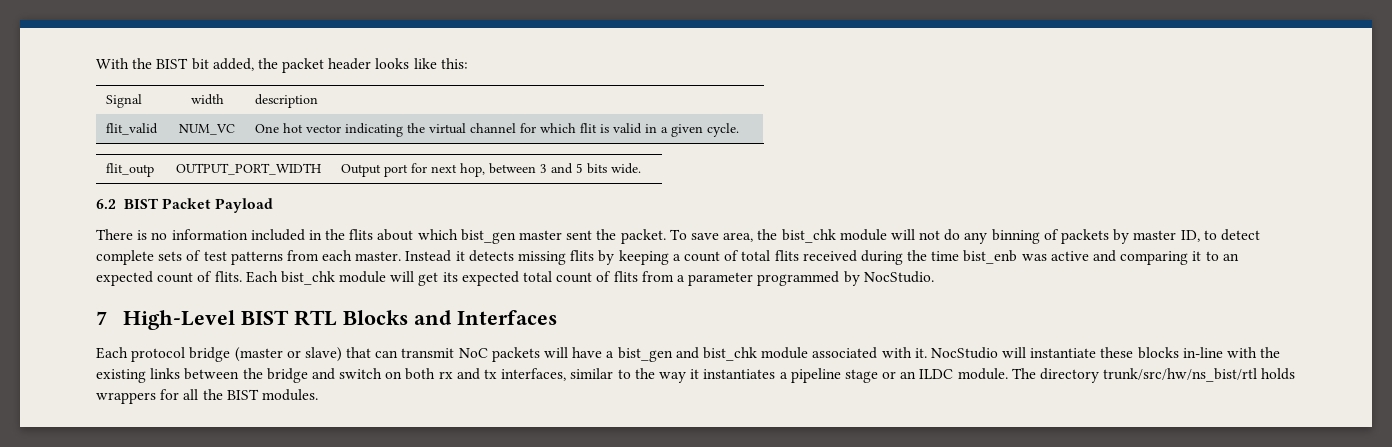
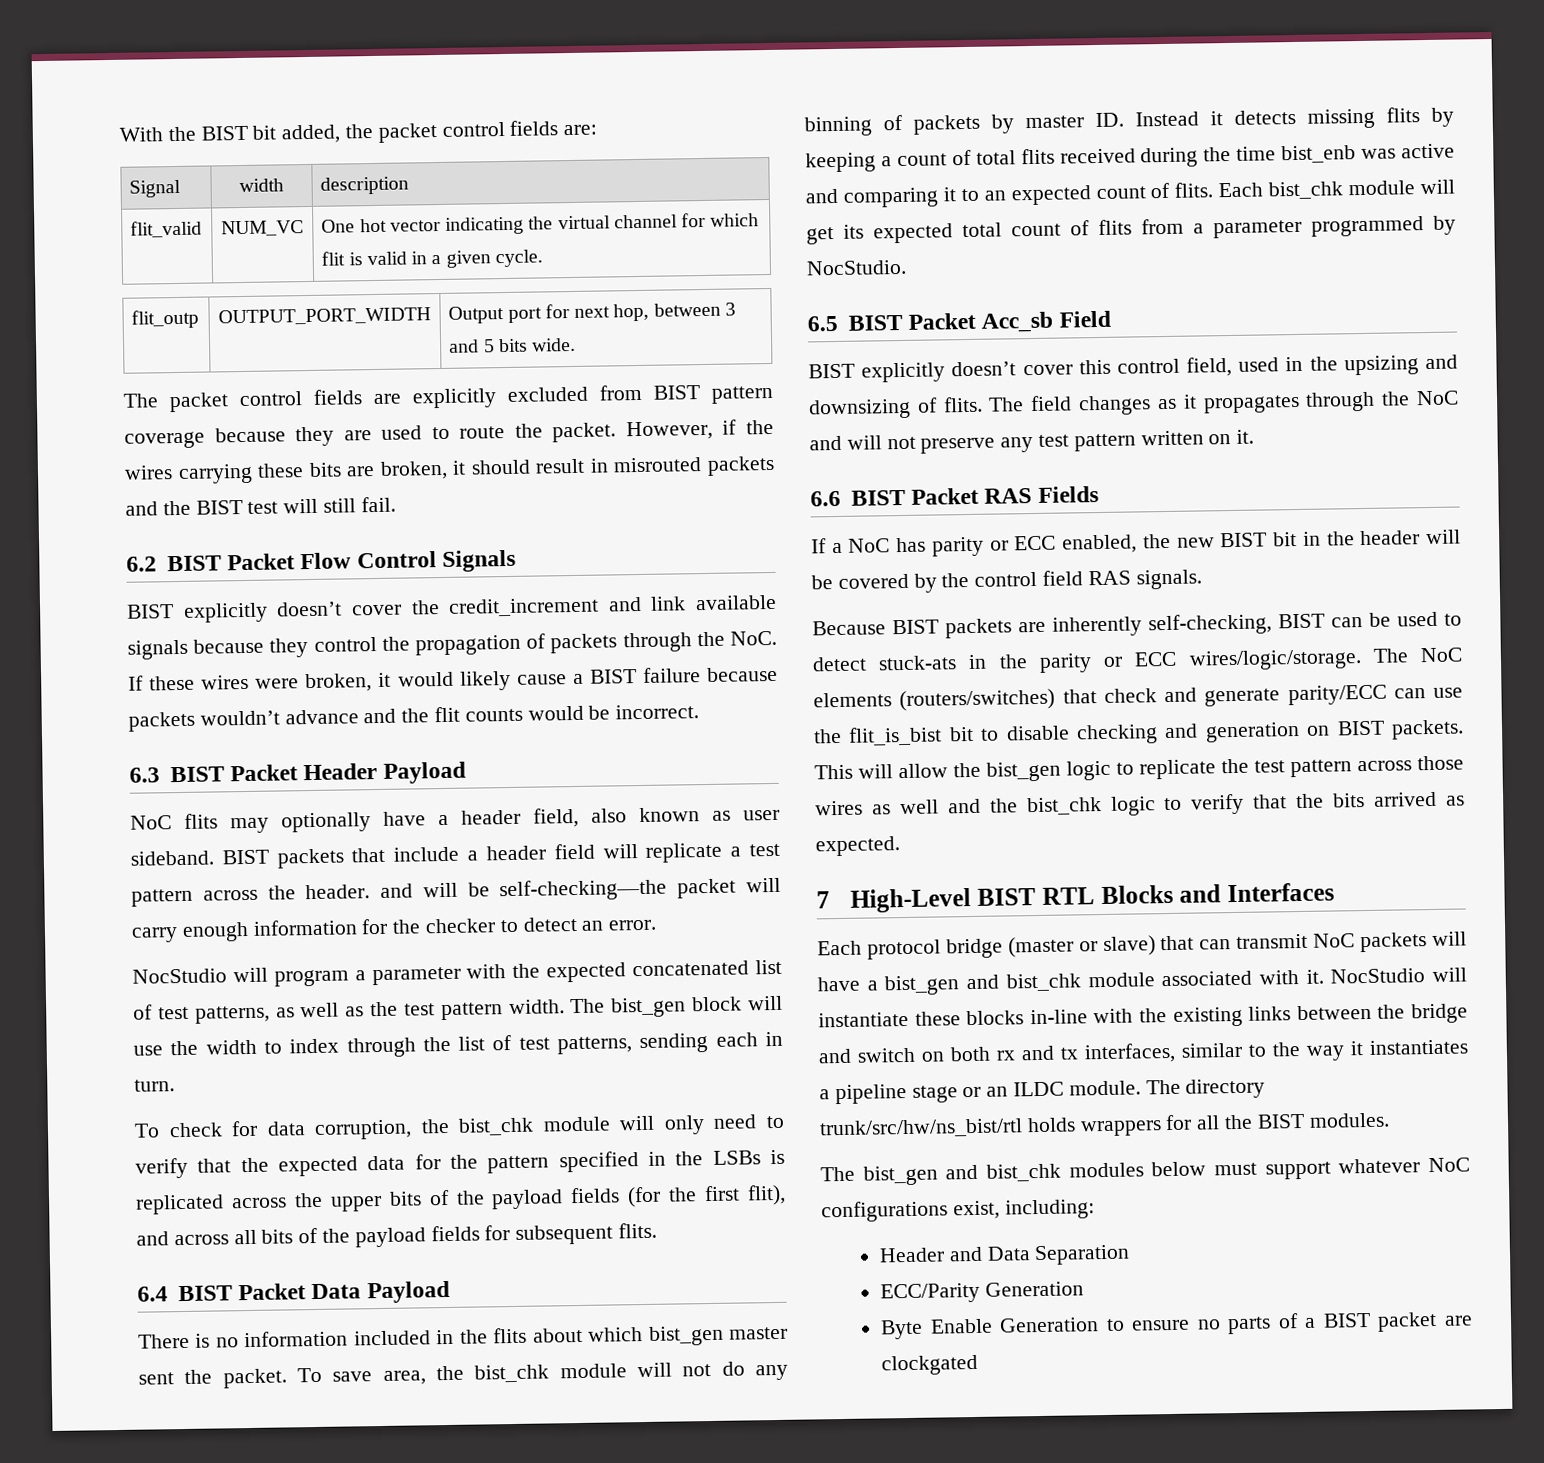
- With the BIST bit added, the packet header looks like this:
+ With the BIST bit added, the packet control fields are:
- 6.2 BIST Packet Payload
+ The packet control fields are explicitly excluded from BIST pattern coverage because they are used to route the packet. However, if the wires carrying these bits are broken, it should result in misrouted packets and the BIST test will still fail.
+ 6.2 BIST Packet Flow Control Signals
+ BIST explicitly doesn’t cover the credit_increment and link available signals because they control the propagation of packets through the NoC. If these wires were broken, it would likely cause a BIST failure because packets wouldn’t advance and the flit counts would be incorrect.
+ 6.3 BIST Packet Header Payload
+ NoC flits may optionally have a header field, also known as user sideband. BIST packets that include a header field will replicate a test pattern across the header. and will be self-checking—the packet will carry enough information for the checker to detect an error.
+ NocStudio will program a parameter with the expected concatenated list of test patterns, as well as the test pattern width. The bist_gen block will use the width to index through the list of test patterns, sending each in turn.
+ To check for data corruption, the bist_chk module will only need to verify that the expected data for the pattern specified in the LSBs is replicated across the upper bits of the payload fields (for the first flit), and across all bits of the payload fields for subsequent flits.
+ 6.4 BIST Packet Data Payload
- To save area, the bist_chk module will not do any binning of packets by master ID, to detect complete sets of test patterns from each master. Instead it detects missing flits by keeping a count of total flits received during the time bist_enb was active and comparing it to an expected count of flits.
+ To save area, the bist_chk module will not do any binning of packets by master ID. Instead it detects missing flits by keeping a count of total flits received during the time bist_enb was active and comparing it to an expected count of flits.
+ 6.5 BIST Packet Acc_sb Field
+ BIST explicitly doesn’t cover this control field, used in the upsizing and downsizing of flits. The field changes as it propagates through the NoC and will not preserve any test pattern written on it.
+ 6.6 BIST Packet RAS Fields
+ If a NoC has parity or ECC enabled, the new BIST bit in the header will be covered by the control field RAS signals.
+ Because BIST packets are inherently self-checking, BIST can be used to detect stuck-ats in the parity or ECC wires/logic/storage. The NoC elements (routers/switches) that check and generate parity/ECC can use the flit_is_bist bit to disable checking and generation on BIST packets. This will allow the bist_gen logic to replicate the test pattern across those wires as well and the bist_chk logic to verify that the bits arrived as expected.
+ The bist_gen and bist_chk modules below must support whatever NoC configurations exist, including:
+ Header and Data Separation
+ ECC/Parity Generation
+ Byte Enable Generation to ensure no parts of a BIST packet are clockgated

